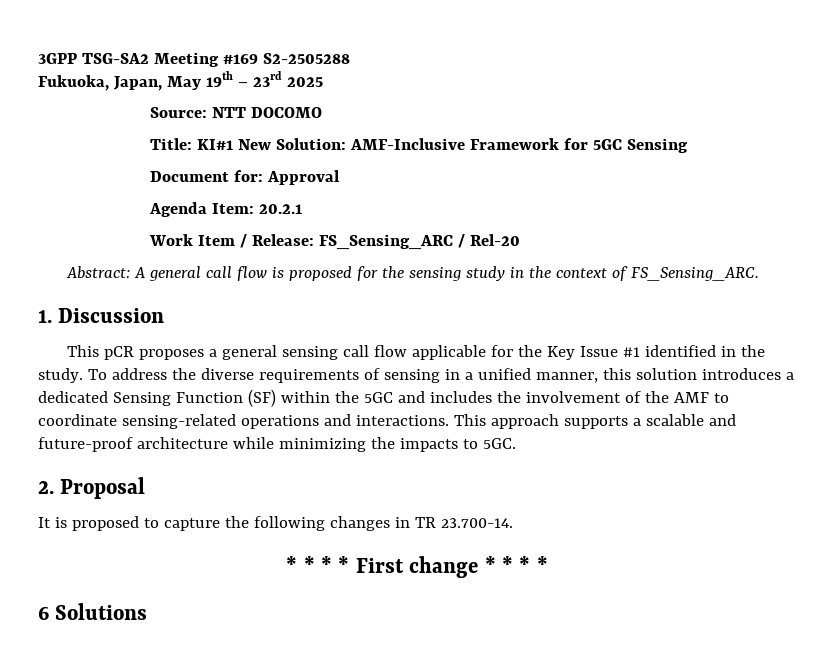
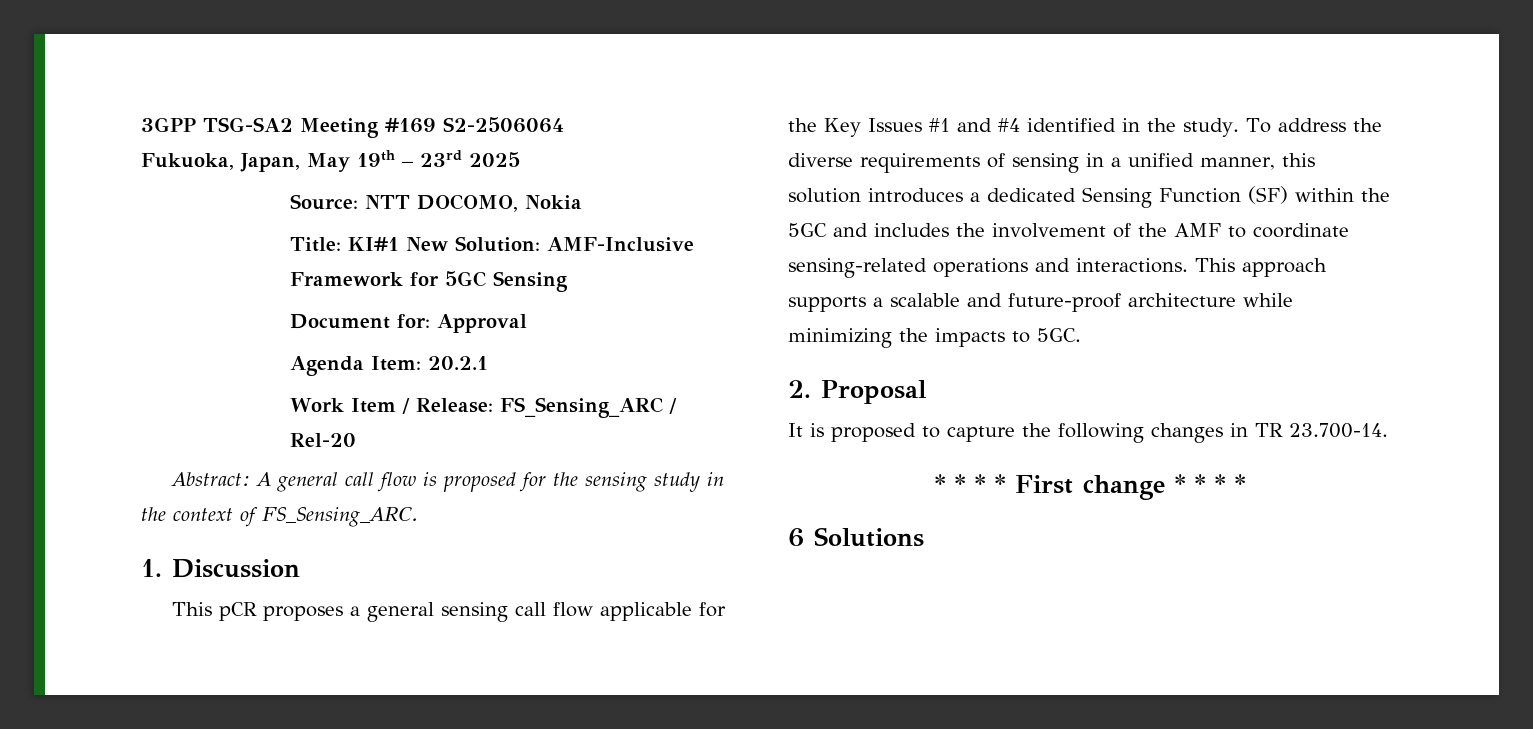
- 3GPP TSG-SA2 Meeting #169 S2-2505288
+ 3GPP TSG-SA2 Meeting #169 S2-2506064
- Source: NTT DOCOMO
+ Source: NTT DOCOMO, Nokia
- This pCR proposes a general sensing call flow applicable for the Key Issue #1 identified in the study.
+ This pCR proposes a general sensing call flow applicable for the Key Issues #1 and #4 identified in the study.

